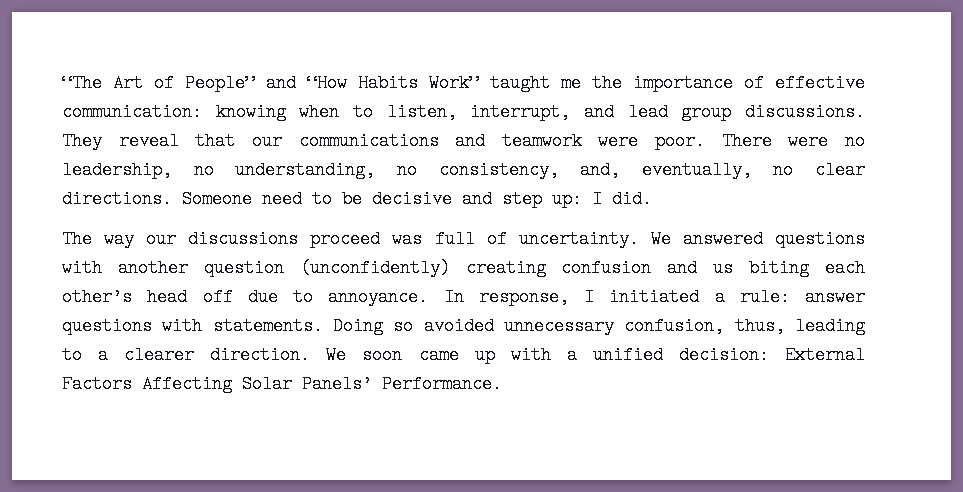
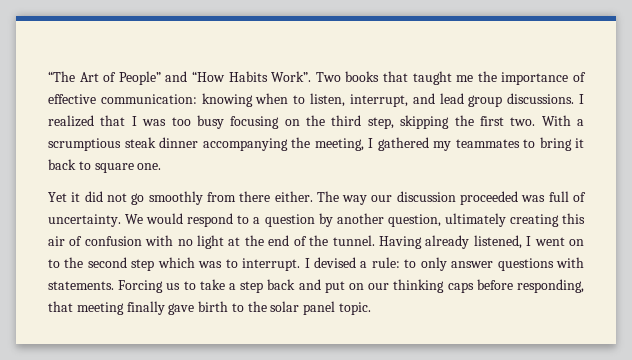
- “The Art of People” and “How Habits Work” taught me the importance of effective communication: knowing when to listen, interrupt, and lead group discussions.
+ “The Art of People” and “How Habits Work”. Two books that taught me the importance of effective communication: knowing when to listen, interrupt, and lead group discussions.
- They reveal that our communications and teamwork were poor. There were no leadership, no understanding, no consistency, and, eventually, no clear directions. Someone need to be decisive and step up: I did.
- The way our discussions proceed was full of uncertainty.
+ I realized that I was too busy focusing on the third step, skipping the first two. With a scrumptious steak dinner accompanying the meeting, I gathered my teammates to bring it back to square one.
+ Yet it did not go smoothly from there either. The way our discussion proceeded was full of uncertainty.
- We answered questions with another question (unconfidently) creating confusion and us biting each other’s head off due to annoyance. In response, I initiated a rule: answer questions with statements. Doing so avoided unnecessary confusion, thus, leading to a clearer direction. We soon came up with a unified decision: External Factors Affecting Solar Panels’ Performance.
+ We would respond to a question by another question, ultimately creating this air of confusion with no light at the end of the tunnel. Having already listened, I went on to the second step which was to interrupt. I devised a rule: to only answer questions with statements. Forcing us to take a step back and put on our thinking caps before responding, that meeting finally gave birth to the solar panel topic.

